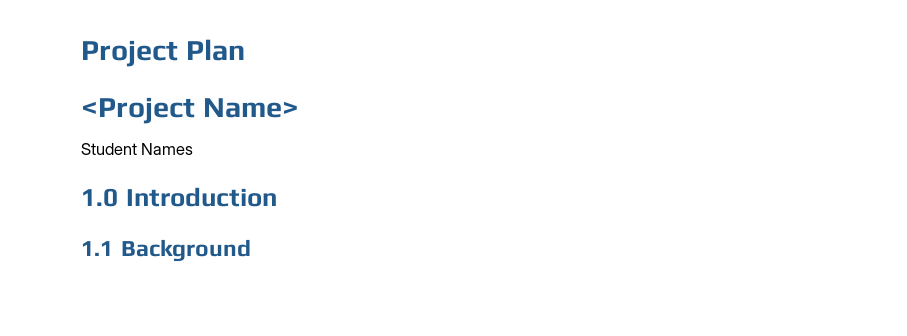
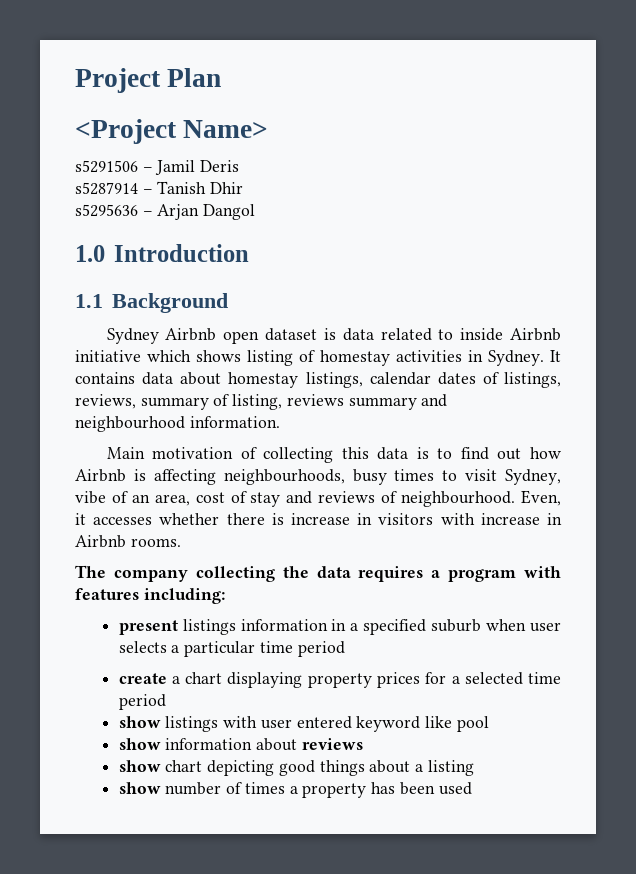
- Student Names
+ s5291506 – Jamil Deris
+ s5287914 – Tanish Dhir
+ s5295636 – Arjan Dangol
  1.0 Introduction
  1.1 Background
+ Sydney Airbnb open dataset is data related to inside Airbnb initiative which shows listing of homestay activities in Sydney. It contains data about homestay listings, calendar dates of listings, reviews, summary of listing, reviews summary and neighbourhood information.
+ Main motivation of collecting this data is to find out how Airbnb is affecting neighbourhoods, busy times to visit Sydney, vibe of an area, cost of stay and reviews of neighbourhood. Even, it accesses whether there is increase in visitors with increase in Airbnb rooms.
+ The company collecting the data requires a program with features including:
+ present listings information in a specified suburb when user selects a particular time period
+ create a chart displaying property prices for a selected time period
+ show listings with user entered keyword like pool
+ show information about reviews
+ show chart depicting good things about a listing
+ show number of times a property has been used

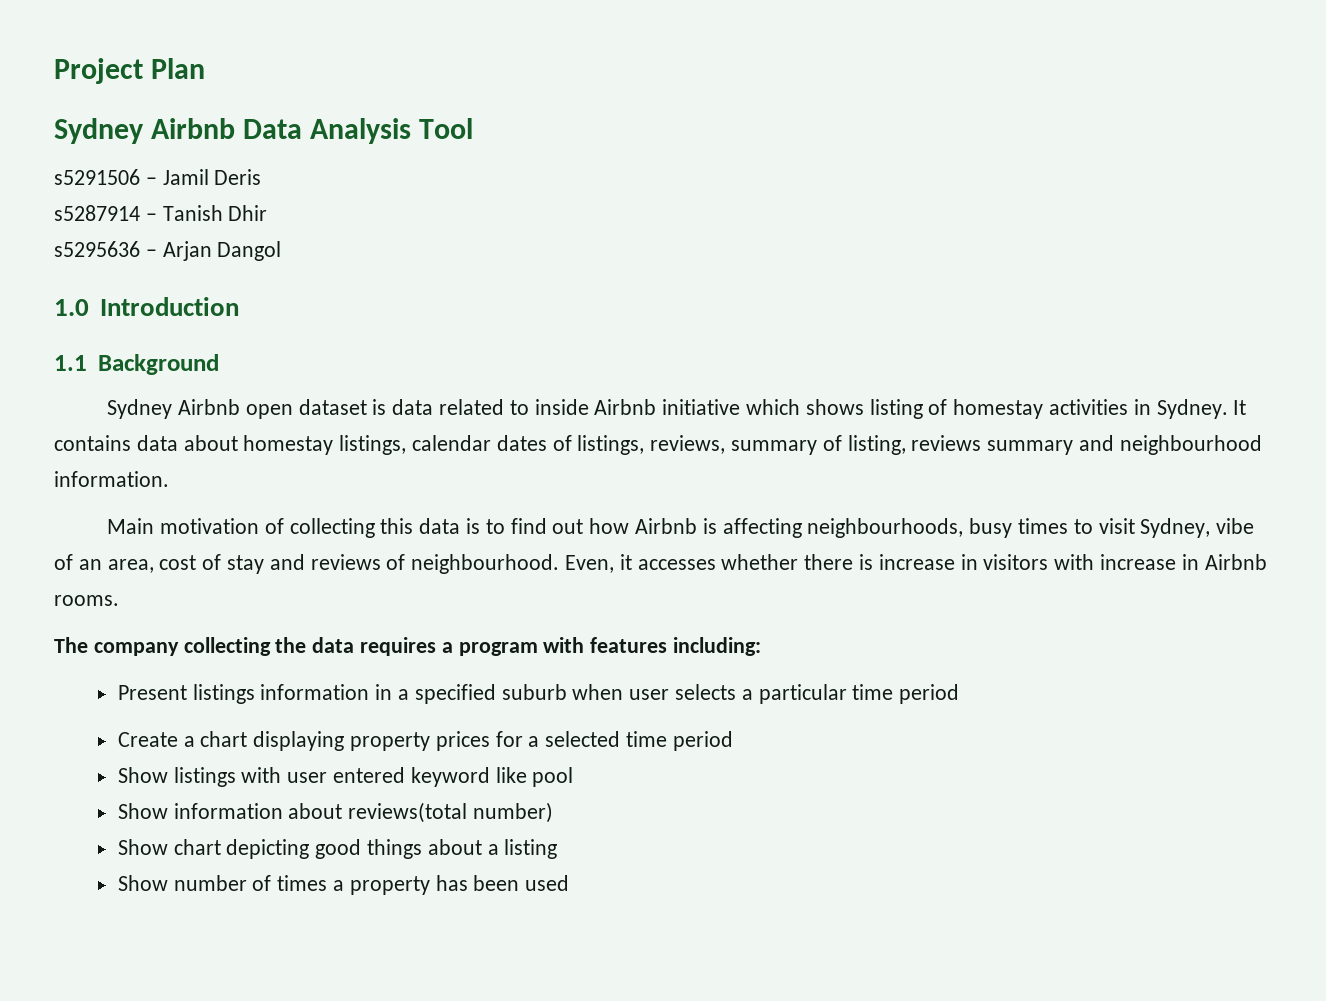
- <Project Name>
+ Sydney Airbnb Data Analysis Tool
- present listings information in a specified suburb when user selects a particular time period
+ Present listings information in a specified suburb when user selects a particular time period
- create a chart displaying property prices for a selected time period
+ Create a chart displaying property prices for a selected time period
- show listings with user entered keyword like pool
+ Show listings with user entered keyword like pool
- show information about reviews
- show chart depicting good things about a listing
+ Show information about reviews(total number)
+ Show chart depicting good things about a listing
- show number of times a property has been used
+ Show number of times a property has been used

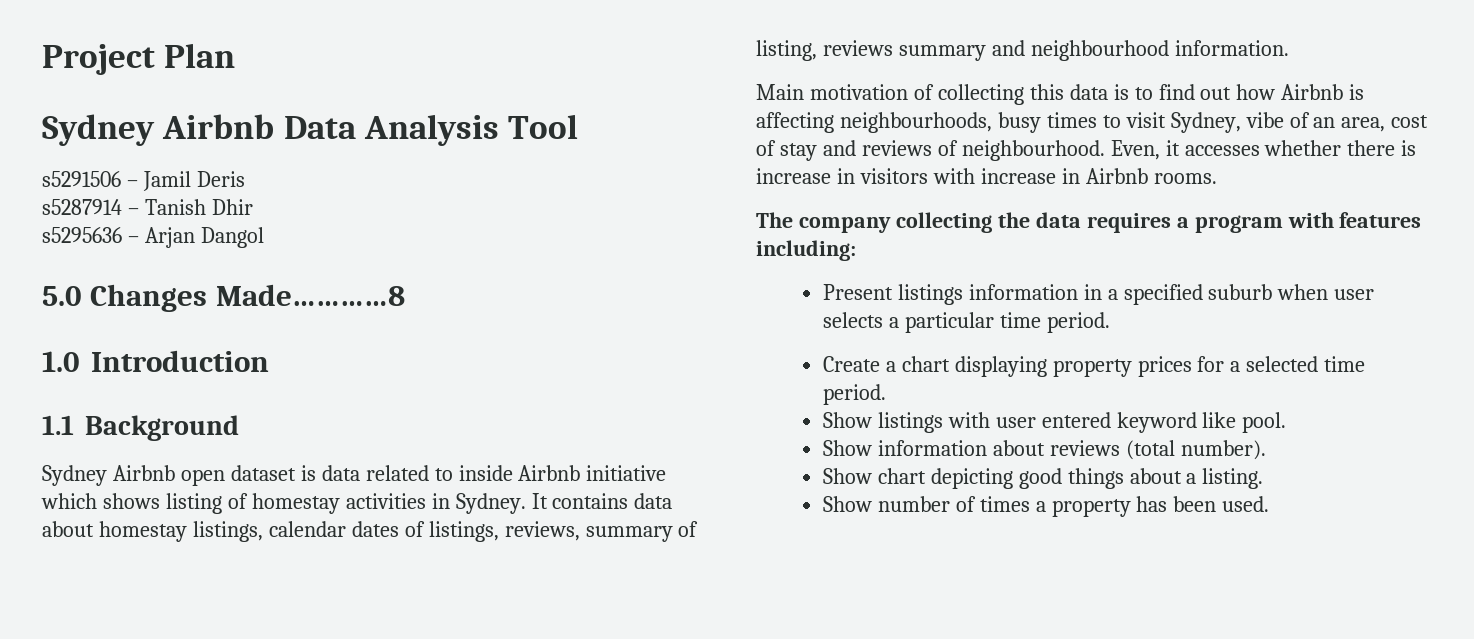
+ 5.0 Changes Made…………8
- Present listings information in a specified suburb when user selects a particular time period
+ Present listings information in a specified suburb when user selects a particular time period.
- Create a chart displaying property prices for a selected time period
+ Create a chart displaying property prices for a selected time period.
- Show listings with user entered keyword like pool
+ Show listings with user entered keyword like pool.
- Show information about reviews(total number)
+ Show information about reviews (total number).
- Show chart depicting good things about a listing
+ Show chart depicting good things about a listing.
- Show number of times a property has been used
+ Show number of times a property has been used.

